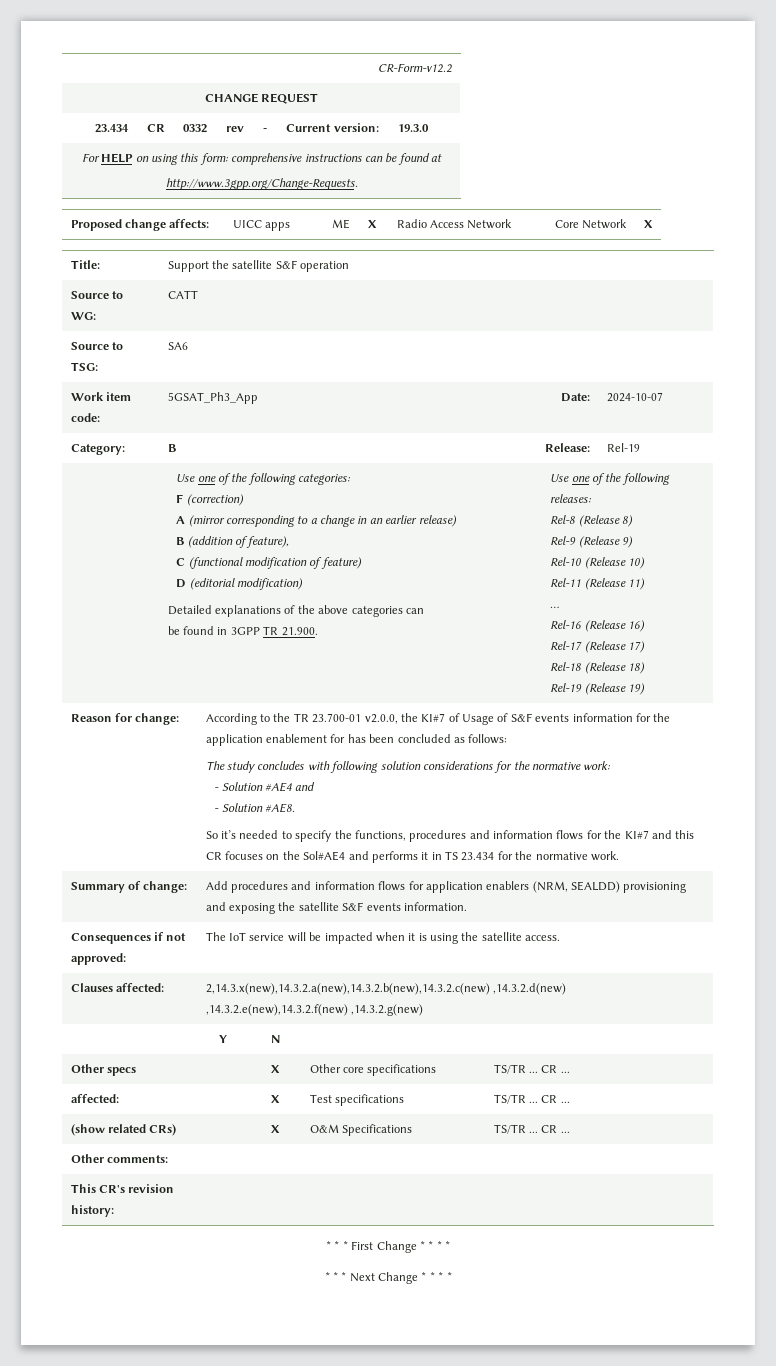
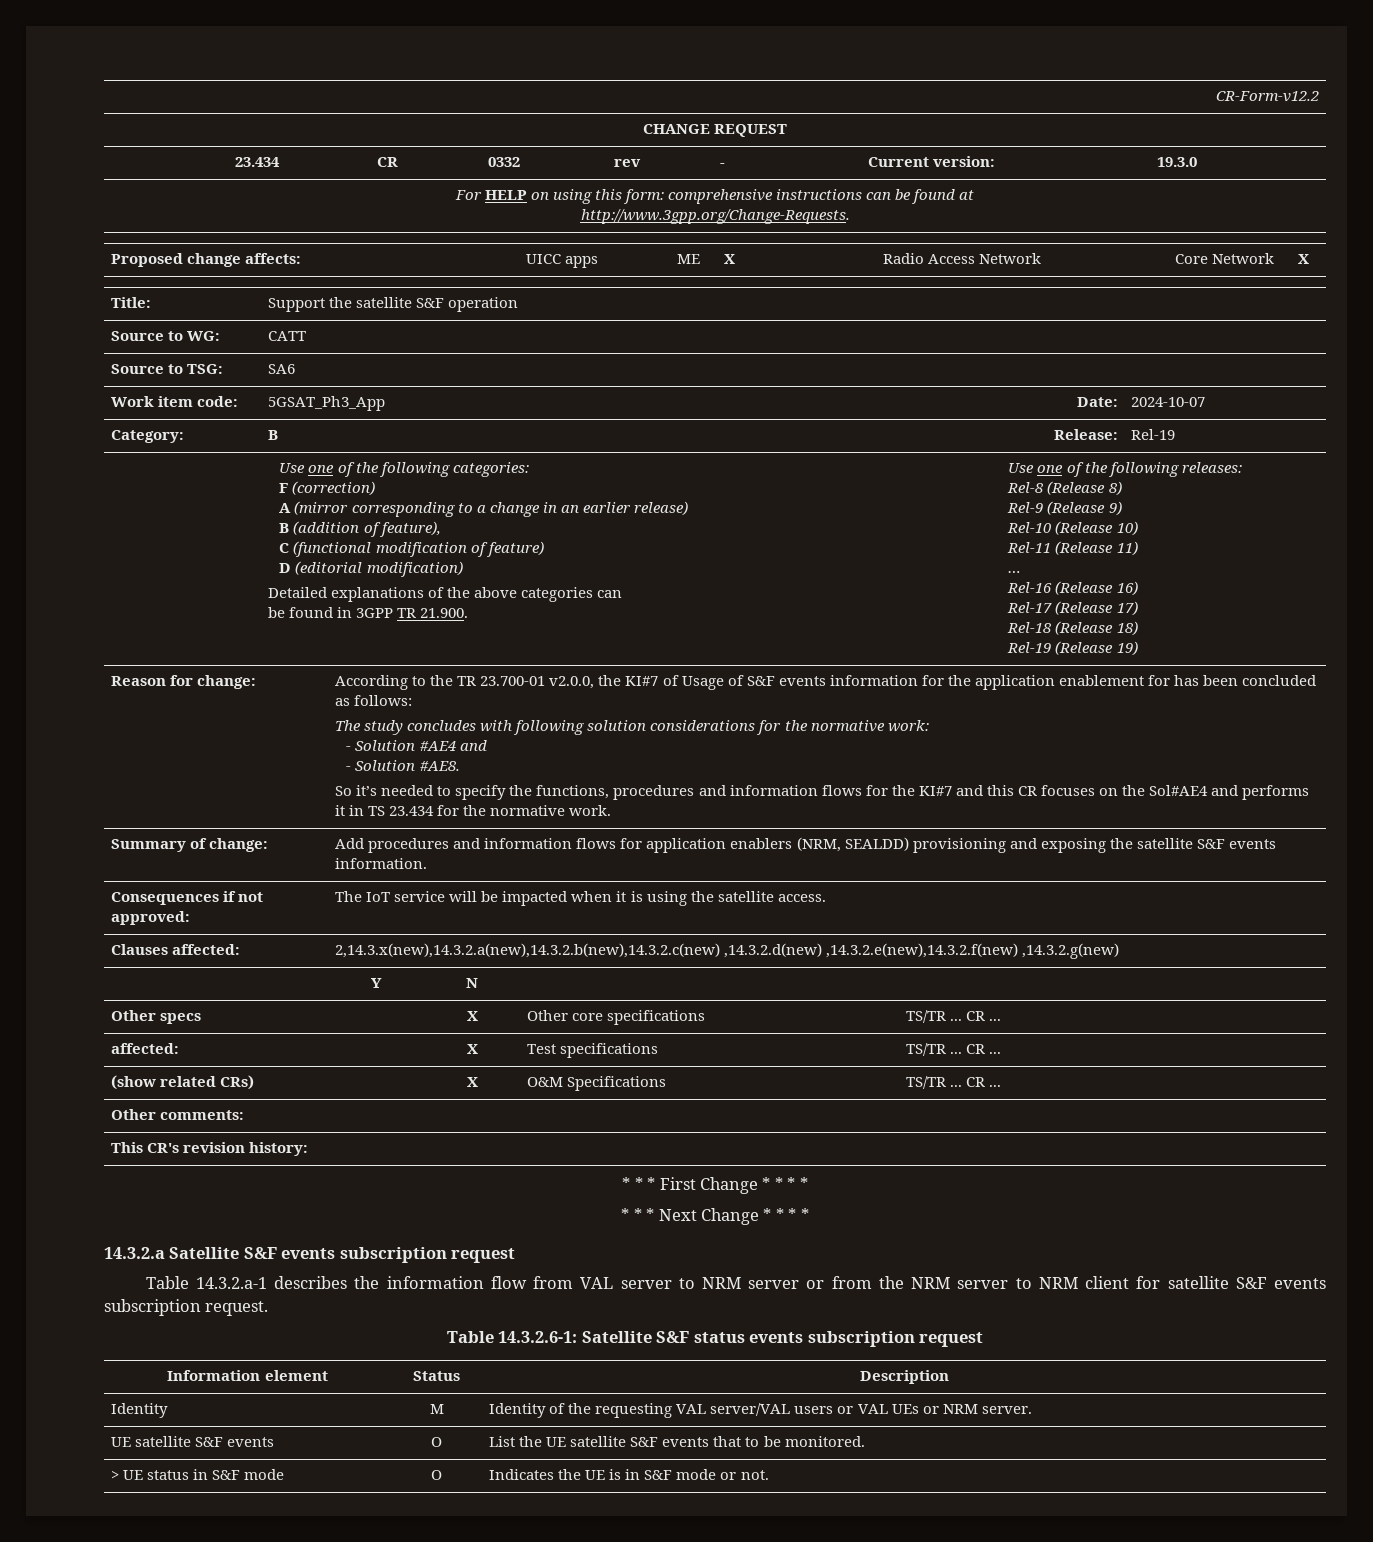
+ 14.3.2.a Satellite S&F events subscription request
+ Table 14.3.2.a-1 describes the information flow from VAL server to NRM server or from the NRM server to NRM client for satellite S&F events subscription request.
+ Table 14.3.2.6-1: Satellite S&F status events subscription request
+ Information element | Status | Description
+ Identity | M | Identity of the requesting VAL server/VAL users or VAL UEs or NRM server.
+ UE satellite S&F events | O | List the UE satellite S&F events that to be monitored.
+ > UE status in S&F mode | O | Indicates the UE is in S&F mode or not.

